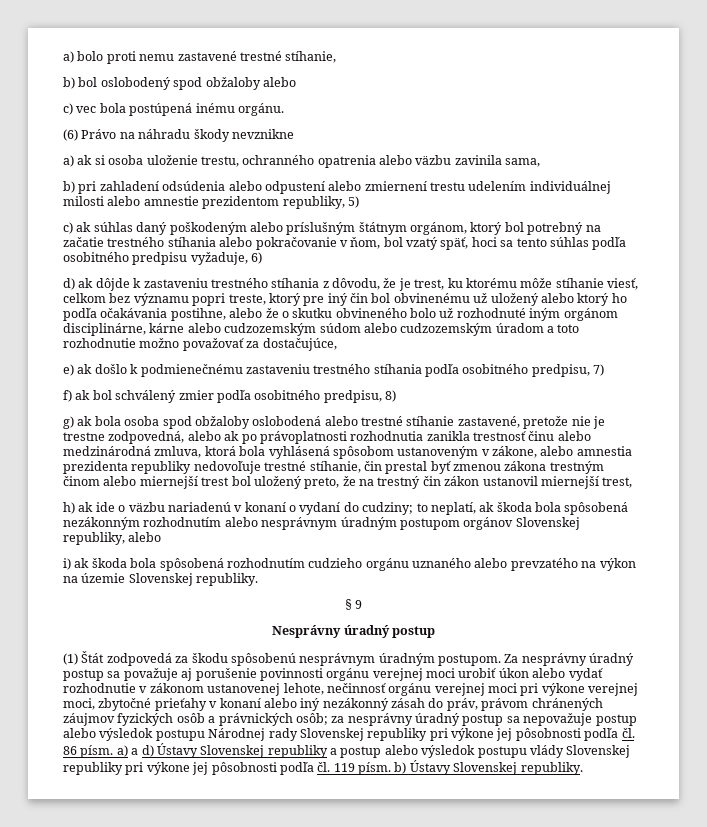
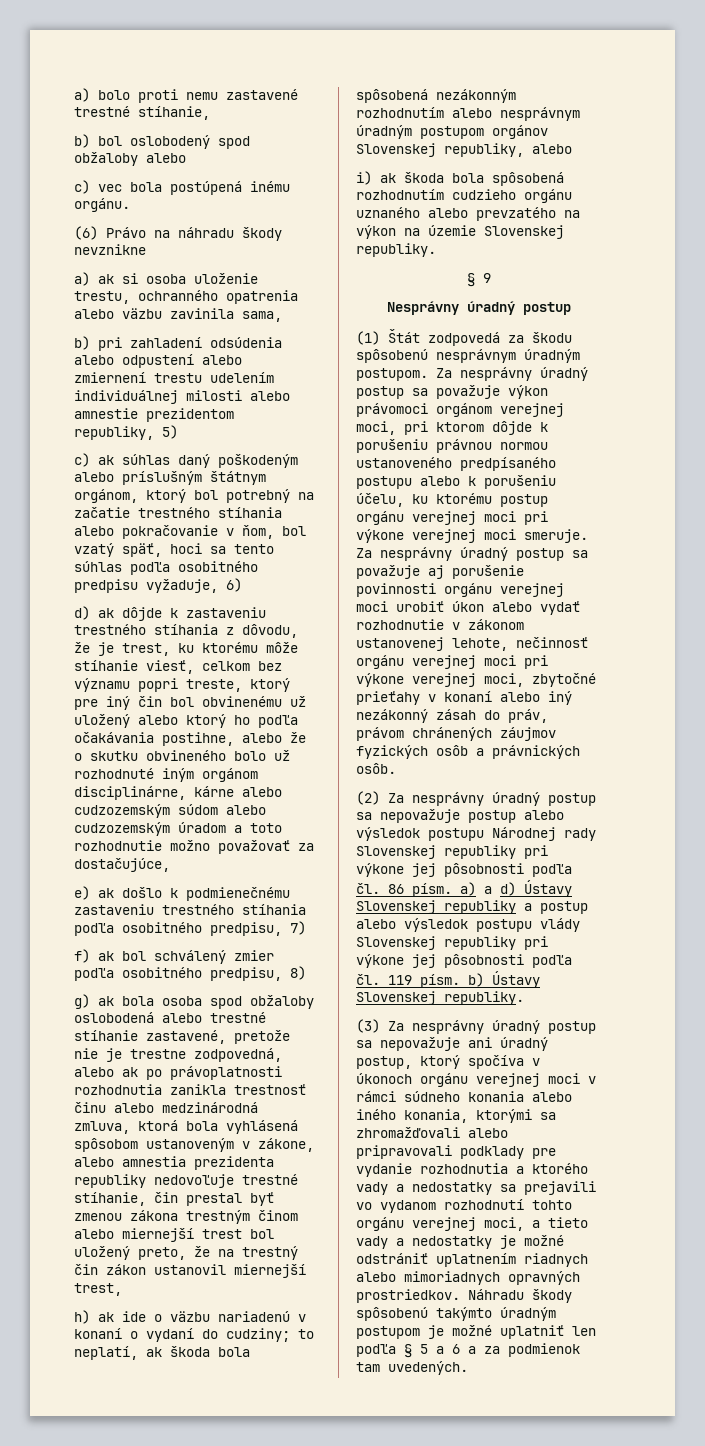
- Za nesprávny úradný postup sa považuje aj porušenie povinnosti orgánu verejnej moci urobiť úkon alebo vydať rozhodnutie v zákonom ustanovenej lehote, nečinnosť orgánu verejnej moci pri výkone verejnej moci, zbytočné prieťahy v konaní alebo iný nezákonný zásah do práv, právom chránených záujmov fyzických osôb a právnických osôb; za nesprávny úradný postup sa nepovažuje postup alebo výsledok postupu Národnej rady Slovenskej republiky pri výkone jej pôsobnosti podľa čl. 86 písm. a) a d) Ústavy Slovenskej republiky a postup alebo výsledok postupu vlády Slovenskej republiky pri výkone jej pôsobnosti podľa čl. 119 písm. b) Ústavy Slovenskej republiky.
+ Za nesprávny úradný postup sa považuje výkon právomoci orgánom verejnej moci, pri ktorom dôjde k porušeniu právnou normou ustanoveného predpísaného postupu alebo k porušeniu účelu, ku ktorému postup orgánu verejnej moci pri výkone verejnej moci smeruje. Za nesprávny úradný postup sa považuje aj porušenie povinnosti orgánu verejnej moci urobiť úkon alebo vydať rozhodnutie v zákonom ustanovenej lehote, nečinnosť orgánu verejnej moci pri výkone verejnej moci, zbytočné prieťahy v konaní alebo iný nezákonný zásah do práv, právom chránených záujmov fyzických osôb a právnických osôb.
+ (2) Za nesprávny úradný postup sa nepovažuje postup alebo výsledok postupu Národnej rady Slovenskej republiky pri výkone jej pôsobnosti podľa čl. 86 písm. a) a d) Ústavy Slovenskej republiky a postup alebo výsledok postupu vlády Slovenskej republiky pri výkone jej pôsobnosti podľa čl. 119 písm. b) Ústavy Slovenskej republiky.
+ (3) Za nesprávny úradný postup sa nepovažuje ani úradný postup, ktorý spočíva v úkonoch orgánu verejnej moci v rámci súdneho konania alebo iného konania, ktorými sa zhromažďovali alebo pripravovali podklady pre vydanie rozhodnutia a ktorého vady a nedostatky sa prejavili vo vydanom rozhodnutí tohto orgánu verejnej moci, a tieto vady a nedostatky je možné odstrániť uplatnením riadnych alebo mimoriadnych opravných prostriedkov. Náhradu škody spôsobenú takýmto úradným postupom je možné uplatniť len podľa § 5 a 6 a za podmienok tam uvedených.

